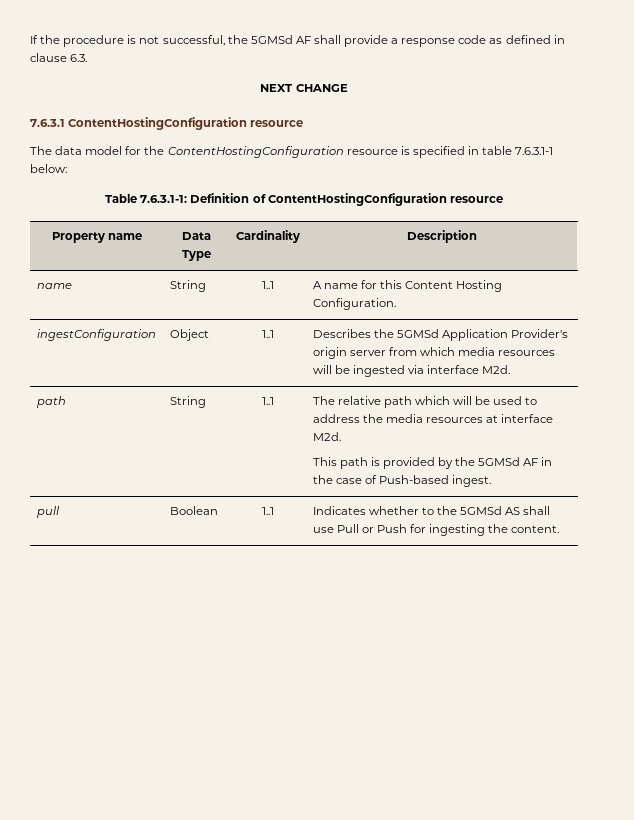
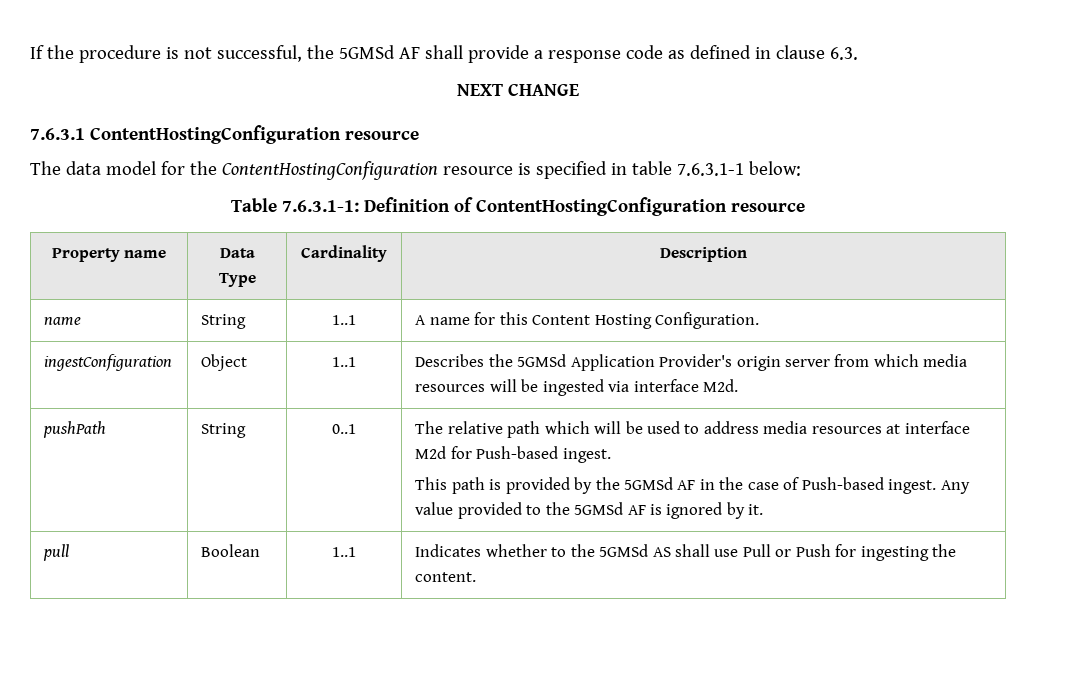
- path | String | 1..1
+ pushPath | String | 0..1
- The relative path which will be used to address the media resources at interface M2d.
+ The relative path which will be used to address media resources at interface M2d for Push-based ingest.
+ Any value provided to the 5GMSd AF is ignored by it.

